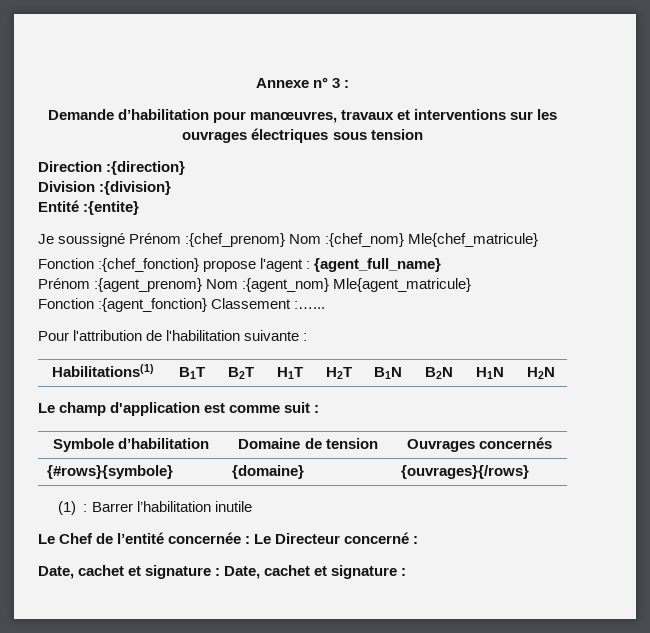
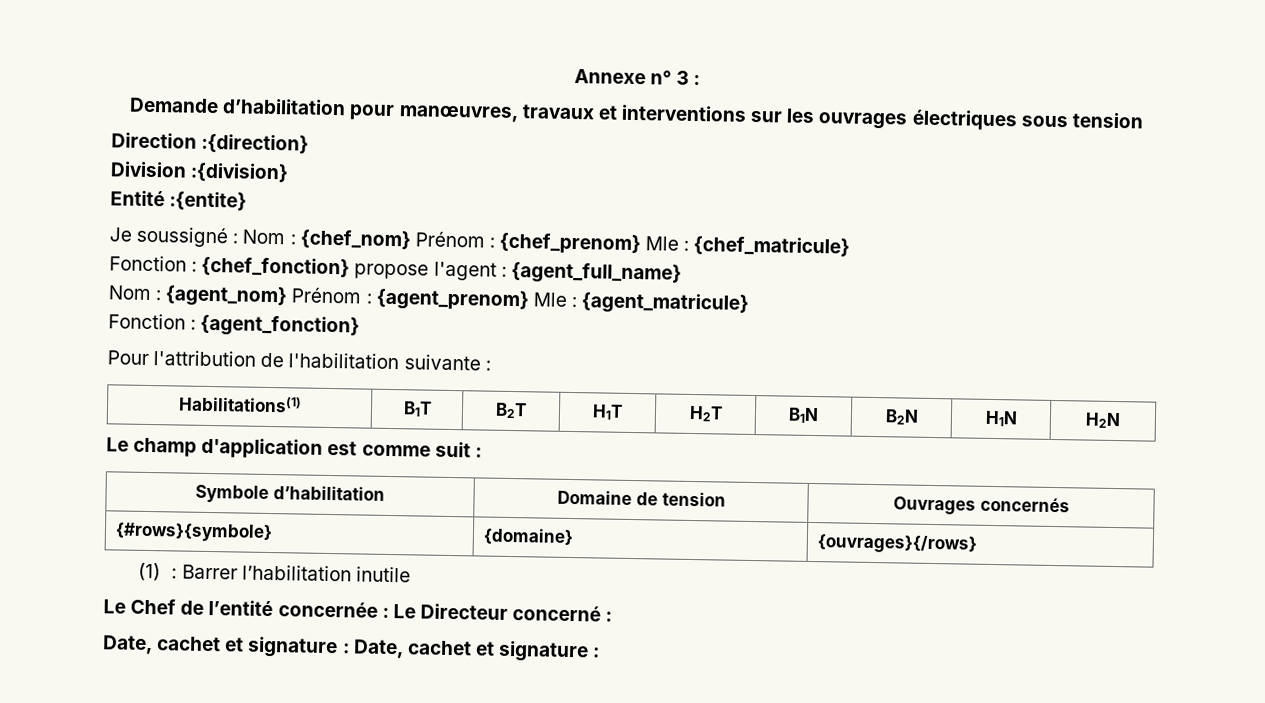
- Je soussigné Prénom :{chef_prenom} Nom :{chef_nom} Mle{chef_matricule}
- Fonction :{chef_fonction} propose l'agent : {agent_full_name}
+ Je soussigné : Nom : {chef_nom} Prénom : {chef_prenom} Mle : {chef_matricule}
+ Fonction : {chef_fonction} propose l'agent : {agent_full_name}
- Prénom :{agent_prenom} Nom :{agent_nom} Mle{agent_matricule}
- Fonction :{agent_fonction} Classement :…...
+ Nom : {agent_nom} Prénom : {agent_prenom} Mle : {agent_matricule}
+ Fonction : {agent_fonction}

